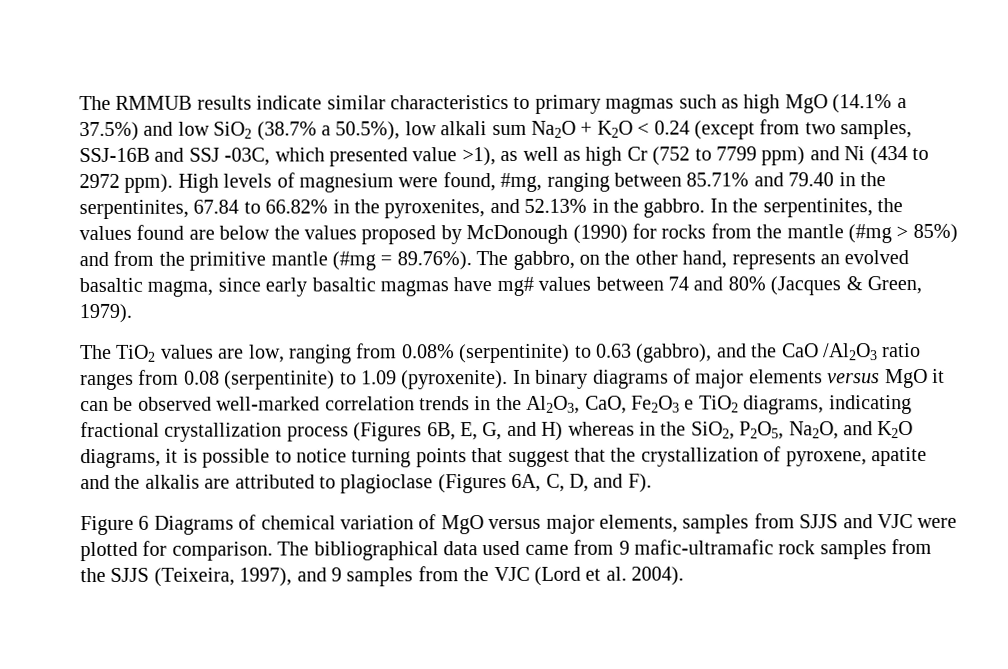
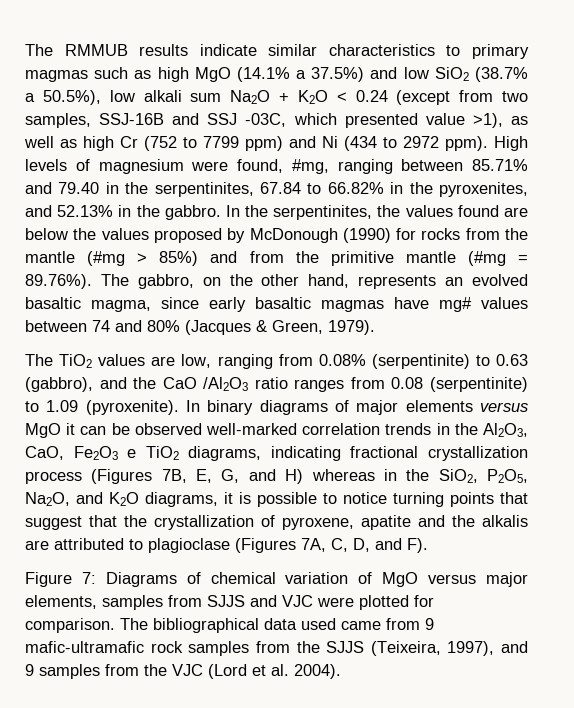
- In binary diagrams of major elements versus MgO it can be observed well-marked correlation trends in the Al2O3, CaO, Fe2O3 e TiO2 diagrams, indicating fractional crystallization process (Figures 6B, E, G, and H) whereas in the SiO2, P2O5, Na2O, and K2O diagrams, it is possible to notice turning points that suggest that the crystallization of pyroxene, apatite and the alkalis are attributed to plagioclase (Figures 6A, C, D, and F).
+ In binary diagrams of major elements versus MgO it can be observed well-marked correlation trends in the Al2O3, CaO, Fe2O3 e TiO2 diagrams, indicating fractional crystallization process (Figures 7B, E, G, and H) whereas in the SiO2, P2O5, Na2O, and K2O diagrams, it is possible to notice turning points that suggest that the crystallization of pyroxene, apatite and the alkalis are attributed to plagioclase (Figures 7A, C, D, and F).
- Figure 6 Diagrams of chemical variation of MgO versus major elements, samples from SJJS and VJC were plotted for comparison.
+ Figure 7: Diagrams of chemical variation of MgO versus major elements, samples from SJJS and VJC were plotted for comparison.

